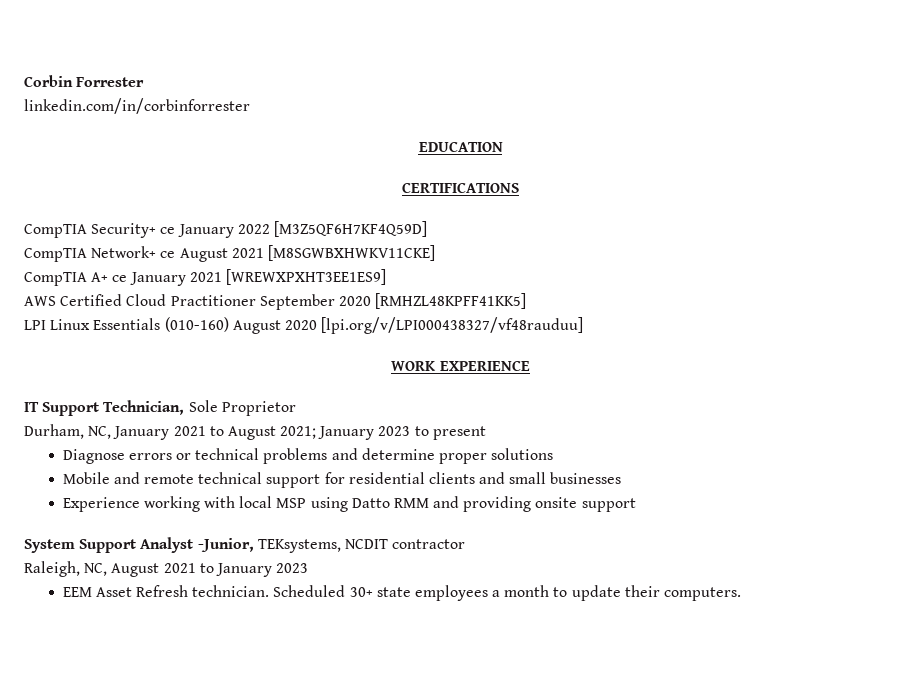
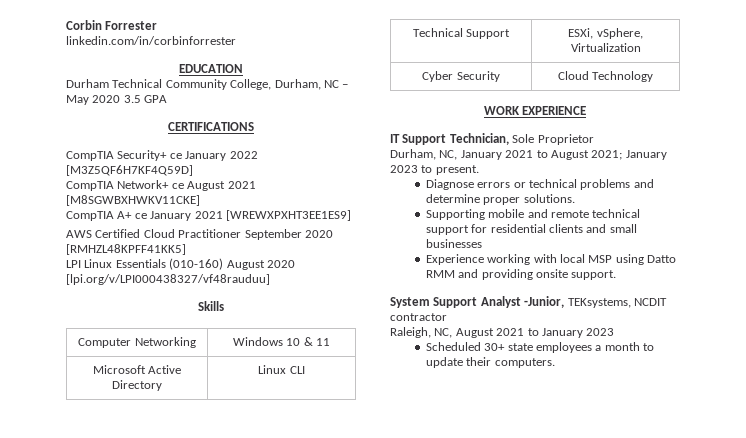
+ Durham Technical Community College, Durham, NC – May 2020 3.5 GPA
+ Skills
+ Computer Networking | Windows 10 & 11
+ Microsoft Active Directory | Linux CLI
+ Technical Support | ESXi, vSphere, Virtualization
+ Cyber Security | Cloud Technology
- Durham, NC, January 2021 to August 2021; January 2023 to present
+ Durham, NC, January 2021 to August 2021; January 2023 to present.
- Diagnose errors or technical problems and determine proper solutions
- Mobile and remote technical support for residential clients and small businesses
+ Diagnose errors or technical problems and determine proper solutions.
+ Supporting mobile and remote technical support for residential clients and small businesses
- Experience working with local MSP using Datto RMM and providing onsite support
+ Experience working with local MSP using Datto RMM and providing onsite support.
- EEM Asset Refresh technician.

